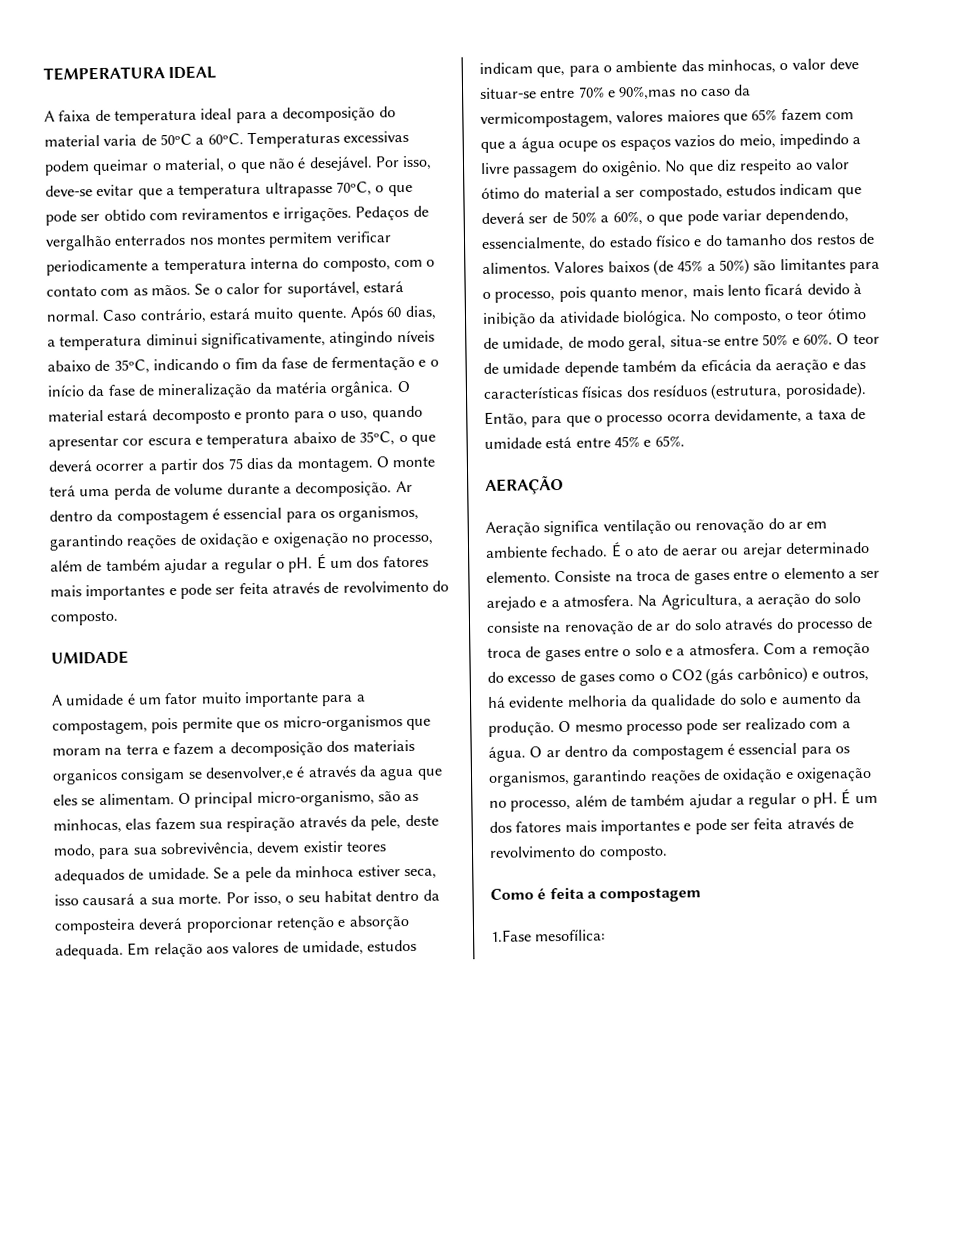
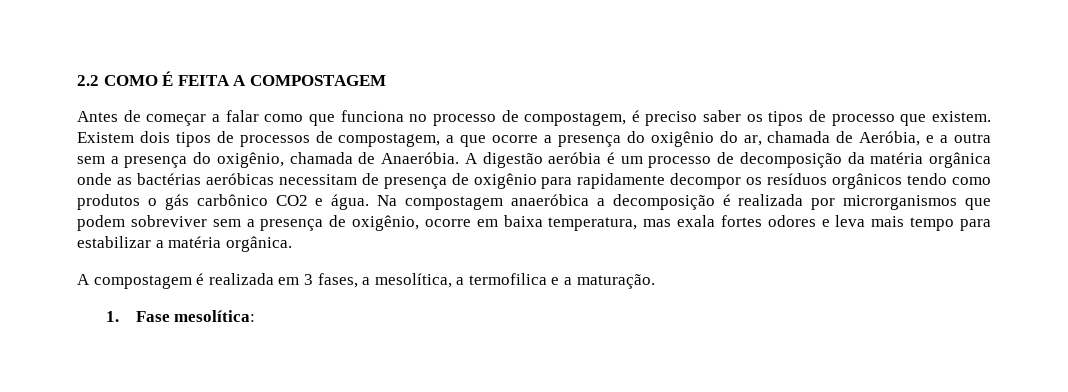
- TEMPERATURA IDEAL
- A faixa de temperatura ideal para a decomposição do material varia de 50ºC a 60ºC. Temperaturas excessivas podem queimar o material, o que não é desejável. Por isso, deve-se evitar que a temperatura ultrapasse 70ºC, o que pode ser obtido com reviramentos e irrigações. Pedaços de vergalhão enterrados nos montes permitem verificar periodicamente a temperatura interna do composto, com o contato com as mãos. Se o calor for suportável, estará normal. Caso contrário, estará muito quente. Após 60 dias, a temperatura diminui significativamente, atingindo níveis abaixo de 35ºC, indicando o fim da fase de fermentação e o início da fase de mineralização da matéria orgânica. O material estará decomposto e pronto para o uso, quando apresentar cor escura e temperatura abaixo de 35ºC, o que deverá ocorrer a partir dos 75 dias da montagem. O monte terá uma perda de volume durante a decomposição. Ar dentro da compostagem é essencial para os organismos, garantindo reações de oxidação e oxigenação no processo, além de também ajudar a regular o pH. É um dos fatores mais importantes e pode ser feita através de revolvimento do composto.
- UMIDADE
- A umidade é um fator muito importante para a compostagem, pois permite que os micro-organismos que moram na terra e fazem a decomposição dos materiais organicos consigam se desenvolver,e é através da agua que eles se alimentam. O principal micro-organismo, são as minhocas, elas fazem sua respiração através da pele, deste modo, para sua sobrevivência, devem existir teores adequados de umidade. Se a pele da minhoca estiver seca, isso causará a sua morte. Por isso, o seu habitat dentro da composteira deverá proporcionar retenção e absorção adequada. Em relação aos valores de umidade, estudos indicam que, para o ambiente das minhocas, o valor deve situar-se entre 70% e 90%,mas no caso da vermicompostagem, valores maiores que 65% fazem com que a água ocupe os espaços vazios do meio, impedindo a livre passagem do oxigênio. No que diz respeito ao valor ótimo do material a ser compostado, estudos indicam que deverá ser de 50% a 60%, o que pode variar dependendo, essencialmente, do estado físico e do tamanho dos restos de alimentos. Valores baixos (de 45% a 50%) são limitantes para o processo, pois quanto menor, mais lento ficará devido à inibição da atividade biológica. No composto, o teor ótimo de umidade, de modo geral, situa-se entre 50% e 60%. O teor de umidade depende também da eficácia da aeração e das características físicas dos resíduos (estrutura, porosidade). Então, para que o processo ocorra devidamente, a taxa de umidade está entre 45% e 65%.
- AERAÇÃO
- Aeração significa ventilação ou renovação do ar em ambiente fechado. É o ato de aerar ou arejar determinado elemento. Consiste na troca de gases entre o elemento a ser arejado e a atmosfera. Na Agricultura, a aeração do solo consiste na renovação de ar do solo através do processo de troca de gases entre o solo e a atmosfera. Com a remoção do excesso de gases como o CO2 (gás carbônico) e outros, há evidente melhoria da qualidade do solo e aumento da produção. O mesmo processo pode ser realizado com a água. O ar dentro da compostagem é essencial para os organismos, garantindo reações de oxidação e oxigenação no processo, além de também ajudar a regular o pH. É um dos fatores mais importantes e pode ser feita através de revolvimento do composto.
- Como é feita a compostagem
- 1.Fase mesofílica:
+ 2.2 COMO É FEITA A COMPOSTAGEM
+ Antes de começar a falar como que funciona no processo de compostagem, é preciso saber os tipos de processo que existem. Existem dois tipos de processos de compostagem, a que ocorre a presença do oxigênio do ar, chamada de Aeróbia, e a outra sem a presença do oxigênio, chamada de Anaeróbia. A digestão aeróbia é um processo de decomposição da matéria orgânica onde as bactérias aeróbicas necessitam de presença de oxigênio para rapidamente decompor os resíduos orgânicos tendo como produtos o gás carbônico CO2 e água. Na compostagem anaeróbica a decomposição é realizada por microrganismos que podem sobreviver sem a presença de oxigênio, ocorre em baixa temperatura, mas exala fortes odores e leva mais tempo para estabilizar a matéria orgânica.
+ A compostagem é realizada em 3 fases, a mesolítica, a termofilica e a maturação.
+ 1. Fase mesolítica:

